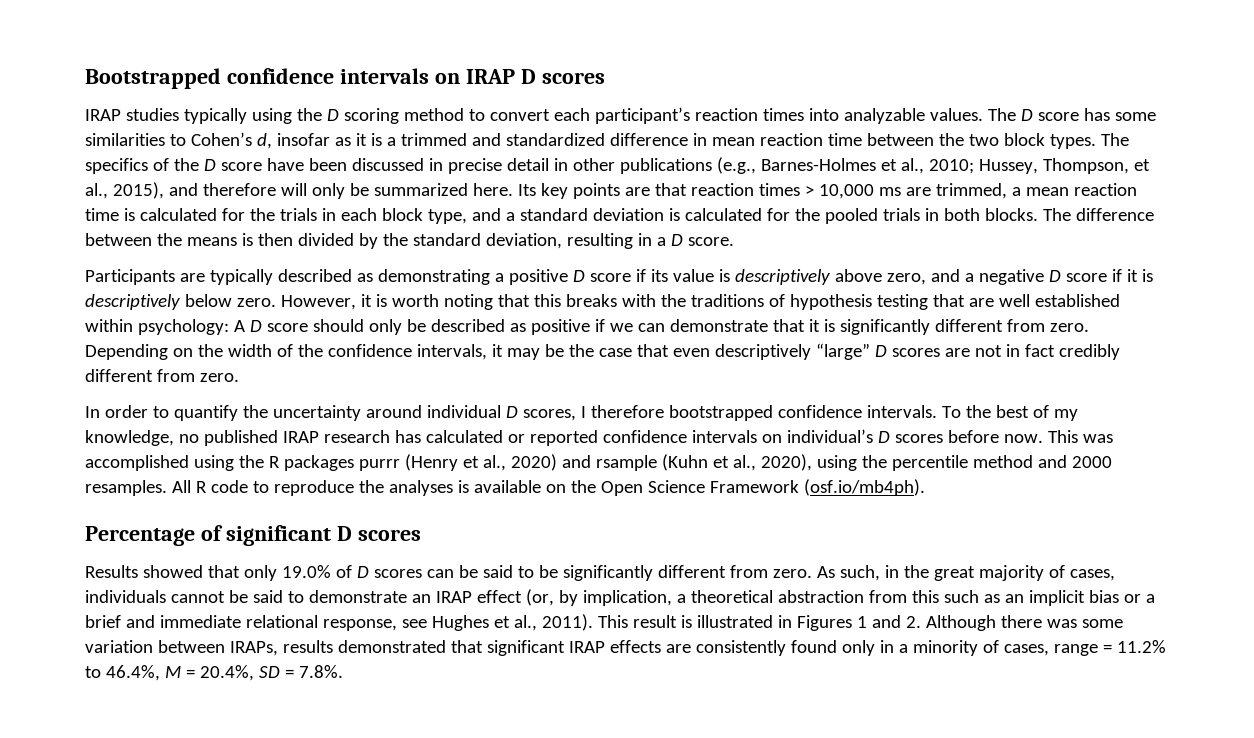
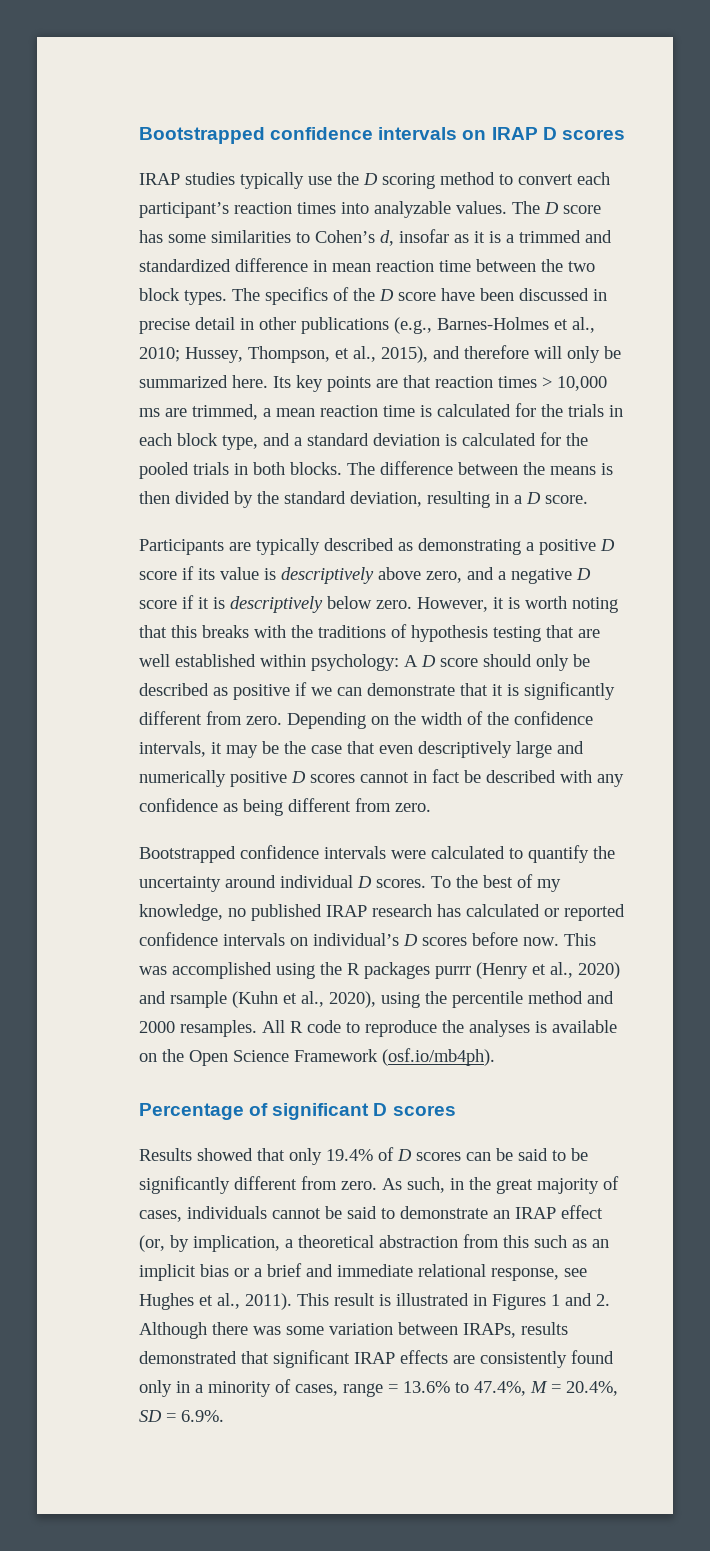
- IRAP studies typically using the D scoring method to convert each participant’s reaction times into analyzable values.
+ IRAP studies typically use the D scoring method to convert each participant’s reaction times into analyzable values.
- Depending on the width of the confidence intervals, it may be the case that even descriptively “large” D scores are not in fact credibly different from zero.
- In order to quantify the uncertainty around individual D scores, I therefore bootstrapped confidence intervals.
+ Depending on the width of the confidence intervals, it may be the case that even descriptively large and numerically positive D scores cannot in fact be described with any confidence as being different from zero.
+ Bootstrapped confidence intervals were calculated to quantify the uncertainty around individual D scores.
- Results showed that only 19.0% of D scores can be said to be significantly different from zero.
+ Results showed that only 19.4% of D scores can be said to be significantly different from zero.
- This result is illustrated in Figures 1 and 2. Although there was some variation between IRAPs, results demonstrated that significant IRAP effects are consistently found only in a minority of cases, range = 11.2% to 46.4%, M = 20.4%, SD = 7.8%.
+ This result is illustrated in Figures 1 and 2. Although there was some variation between IRAPs, results demonstrated that significant IRAP effects are consistently found only in a minority of cases, range = 13.6% to 47.4%, M = 20.4%, SD = 6.9%.

